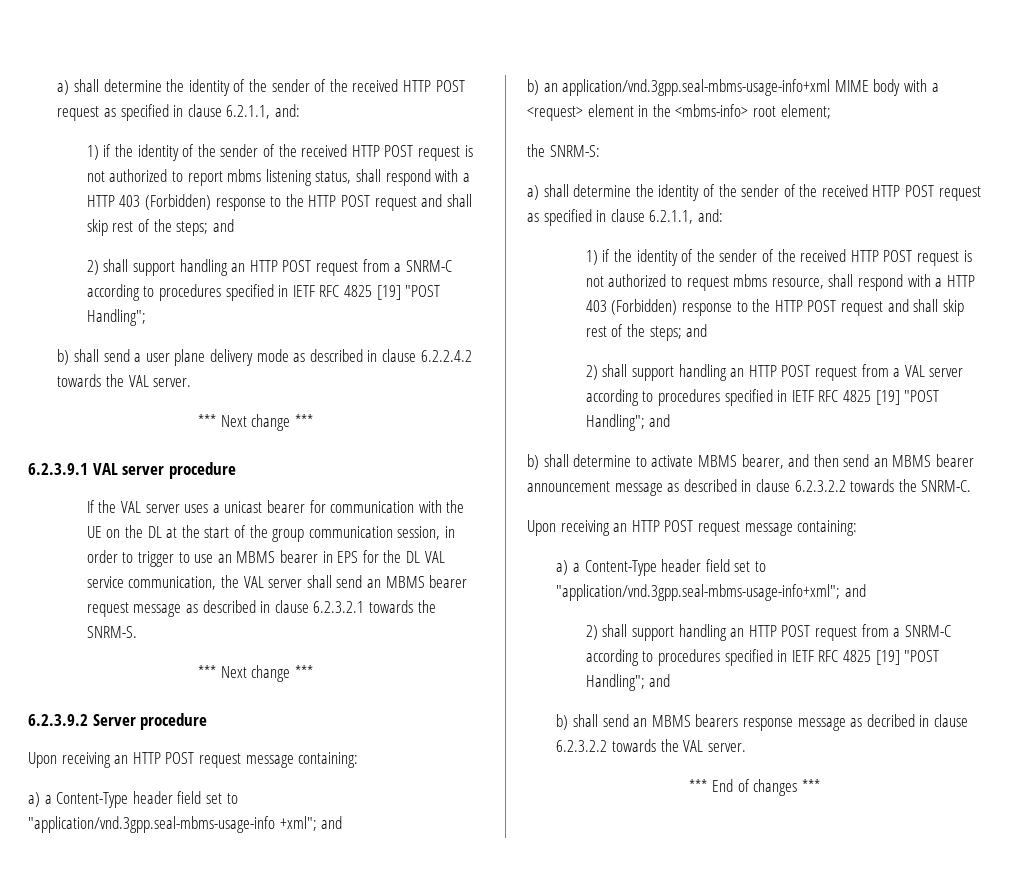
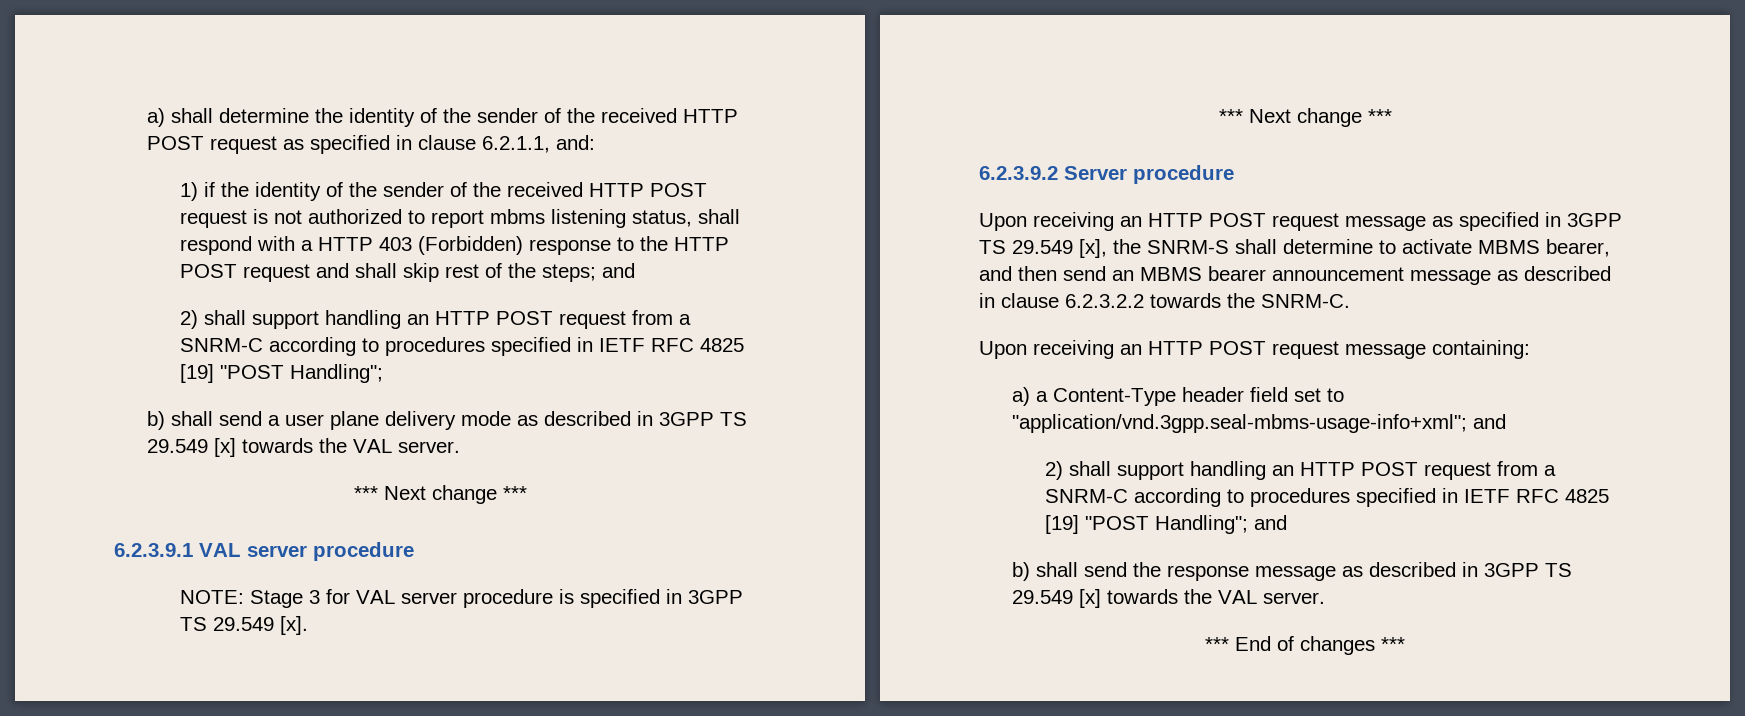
- b) shall send a user plane delivery mode as described in clause 6.2.2.4.2 towards the VAL server.
+ b) shall send a user plane delivery mode as described in 3GPP TS 29.549 [x] towards the VAL server.
- If the VAL server uses a unicast bearer for communication with the UE on the DL at the start of the group communication session, in order to trigger to use an MBMS bearer in EPS for the DL VAL service communication, the VAL server shall send an MBMS bearer request message as described in clause 6.2.3.2.1 towards the SNRM-S.
+ NOTE: Stage 3 for VAL server procedure is specified in 3GPP TS 29.549 [x].
  6.2.3.9.2 Server procedure
- Upon receiving an HTTP POST request message containing:
- a) a Content-Type header field set to "application/vnd.3gpp.seal-mbms-usage-info +xml"; and
- b) an application/vnd.3gpp.seal-mbms-usage-info+xml MIME body with a <request> element in the <mbms-info> root element;
- the SNRM-S:
- a) shall determine the identity of the sender of the received HTTP POST request as specified in clause 6.2.1.1, and:
- 1) if the identity of the sender of the received HTTP POST request is not authorized to request mbms resource, shall respond with a HTTP 403 (Forbidden) response to the HTTP POST request and shall skip rest of the steps; and
- 2) shall support handling an HTTP POST request from a VAL server according to procedures specified in IETF RFC 4825 [19] "POST Handling"; and
- b) shall determine to activate MBMS bearer, and then send an MBMS bearer announcement message as described in clause 6.2.3.2.2 towards the SNRM-C.
+ Upon receiving an HTTP POST request message as specified in 3GPP TS 29.549 [x], the SNRM-S shall determine to activate MBMS bearer, and then send an MBMS bearer announcement message as described in clause 6.2.3.2.2 towards the SNRM-C.
- b) shall send an MBMS bearers response message as decribed in clause 6.2.3.2.2 towards the VAL server.
+ b) shall send the response message as described in 3GPP TS 29.549 [x] towards the VAL server.

